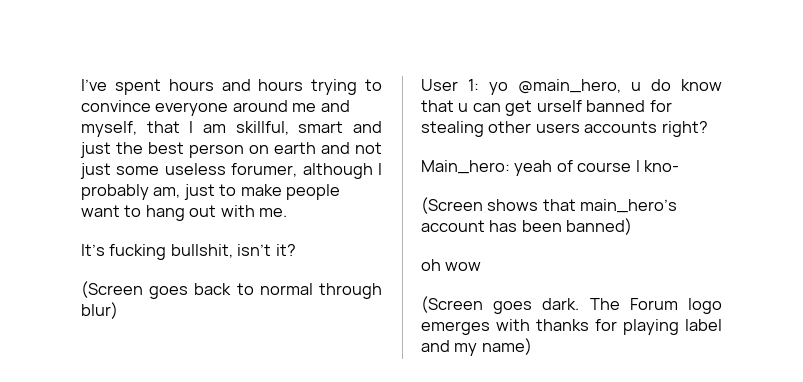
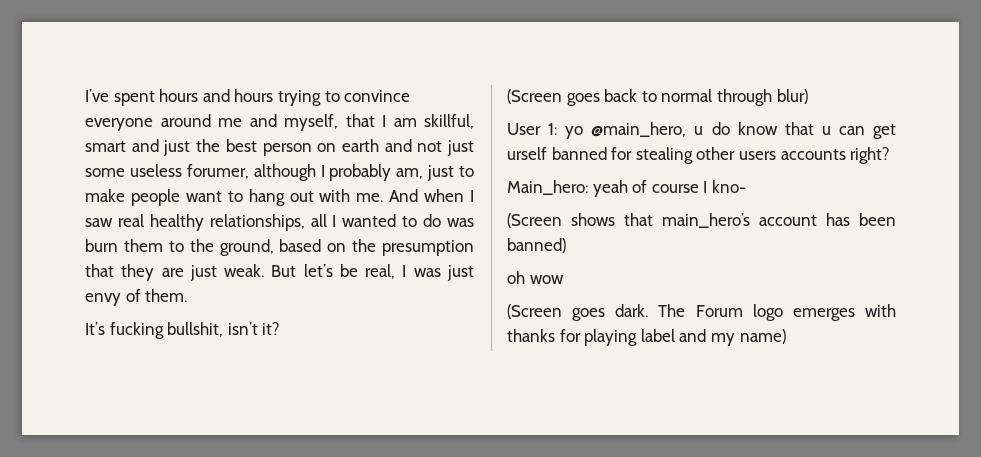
+ And when I saw real healthy relationships, all I wanted to do was burn them to the ground, based on the presumption that they are just weak. But let’s be real, I was just envy of them.

